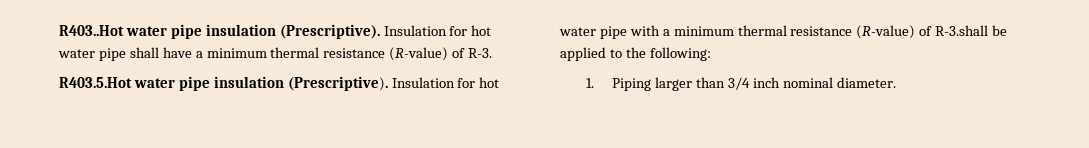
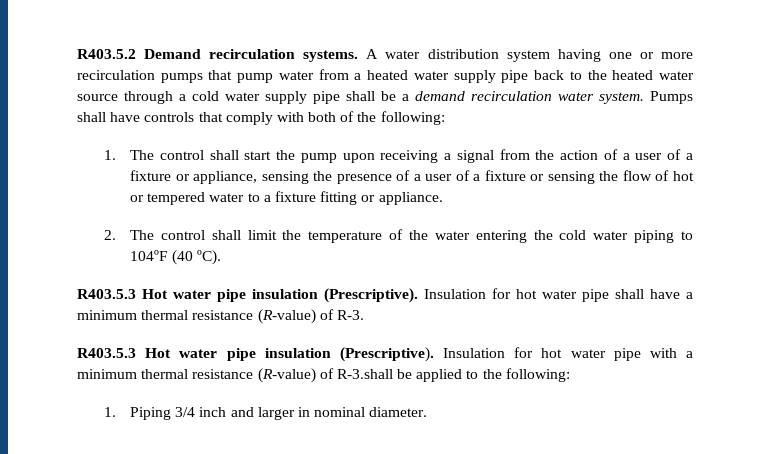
- R403..Hot water pipe insulation (Prescriptive).
+ R403.5.2 Demand recirculation systems. A water distribution system having one or more recirculation pumps that pump water from a heated water supply pipe back to the heated water source through a cold water supply pipe shall be a demand recirculation water system. Pumps shall have controls that comply with both of the following:
+ 1. The control shall start the pump upon receiving a signal from the action of a user of a fixture or appliance, sensing the presence of a user of a fixture or sensing the flow of hot or tempered water to a fixture fitting or appliance.
+ 2. The control shall limit the temperature of the water entering the cold water piping to 104ºF (40 ºC).
+ R403.5.3 Hot water pipe insulation (Prescriptive).
  Insulation for hot water pipe shall have a minimum thermal resistance (R-value) of R-3.
- R403.5.Hot water pipe insulation (Prescriptive).
+ R403.5.3 Hot water pipe insulation (Prescriptive).
- 1. Piping larger than 3/4 inch nominal diameter.
+ 1. Piping 3/4 inch and larger in nominal diameter.

